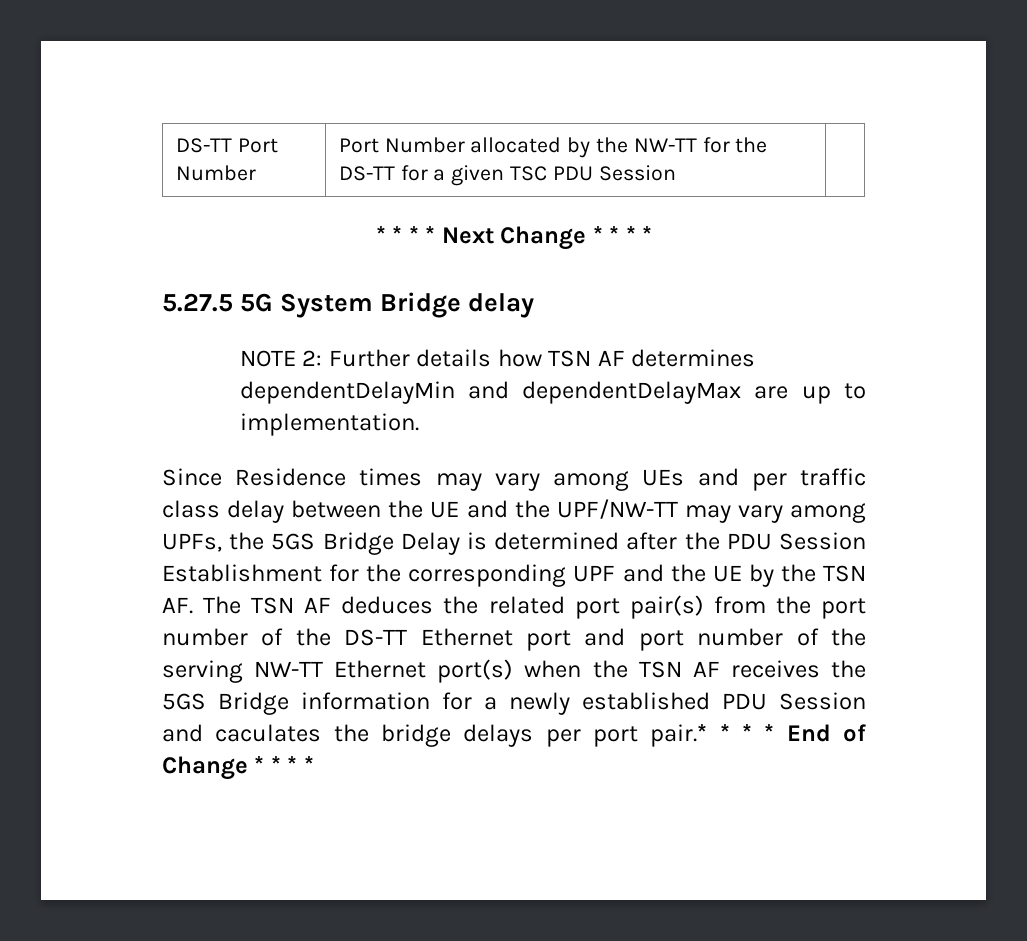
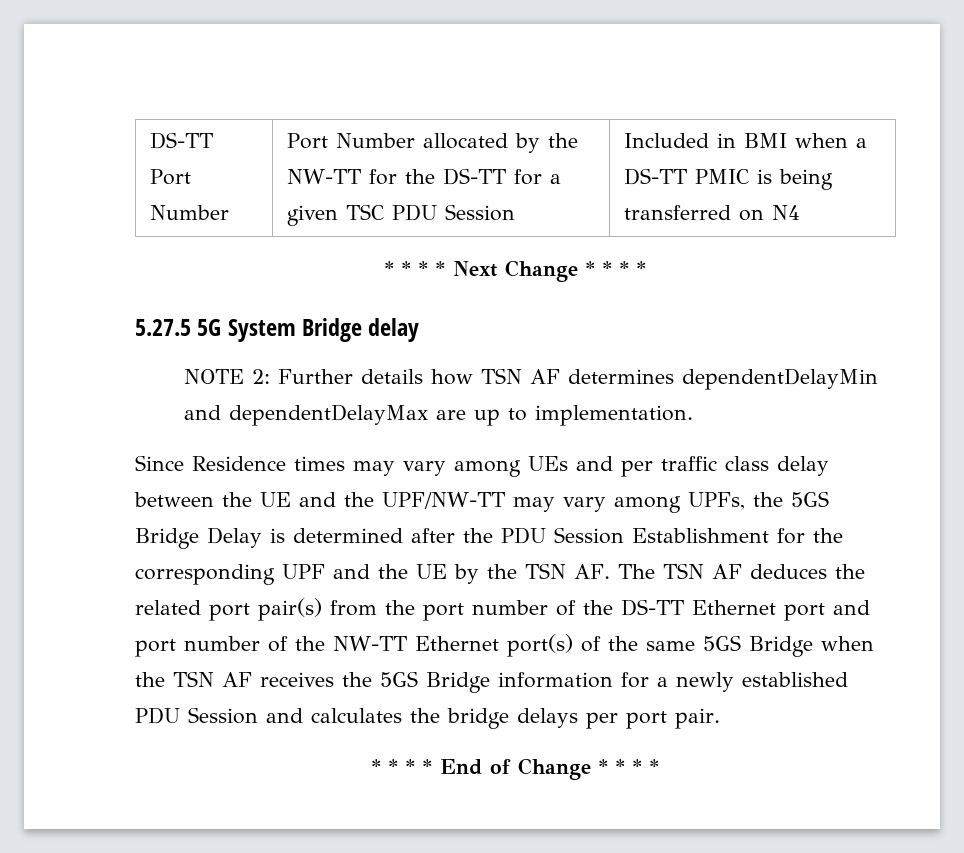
- DS-TT Port Number | Port Number allocated by the NW-TT for the DS-TT for a given TSC PDU Session |
+ DS-TT Port Number | Port Number allocated by the NW-TT for the DS-TT for a given TSC PDU Session | Included in BMI when a DS-TT PMIC is being transferred on N4
- Since Residence times may vary among UEs and per traffic class delay between the UE and the UPF/NW-TT may vary among UPFs, the 5GS Bridge Delay is determined after the PDU Session Establishment for the corresponding UPF and the UE by the TSN AF. The TSN AF deduces the related port pair(s) from the port number of the DS-TT Ethernet port and port number of the serving NW-TT Ethernet port(s) when the TSN AF receives the 5GS Bridge information for a newly established PDU Session and caculates the bridge delays per port pair.* * * * End of Change * * * *
+ Since Residence times may vary among UEs and per traffic class delay between the UE and the UPF/NW-TT may vary among UPFs, the 5GS Bridge Delay is determined after the PDU Session Establishment for the corresponding UPF and the UE by the TSN AF. The TSN AF deduces the related port pair(s) from the port number of the DS-TT Ethernet port and port number of the NW-TT Ethernet port(s) of the same 5GS Bridge when the TSN AF receives the 5GS Bridge information for a newly established PDU Session and calculates the bridge delays per port pair.
+ * * * * End of Change * * * *

